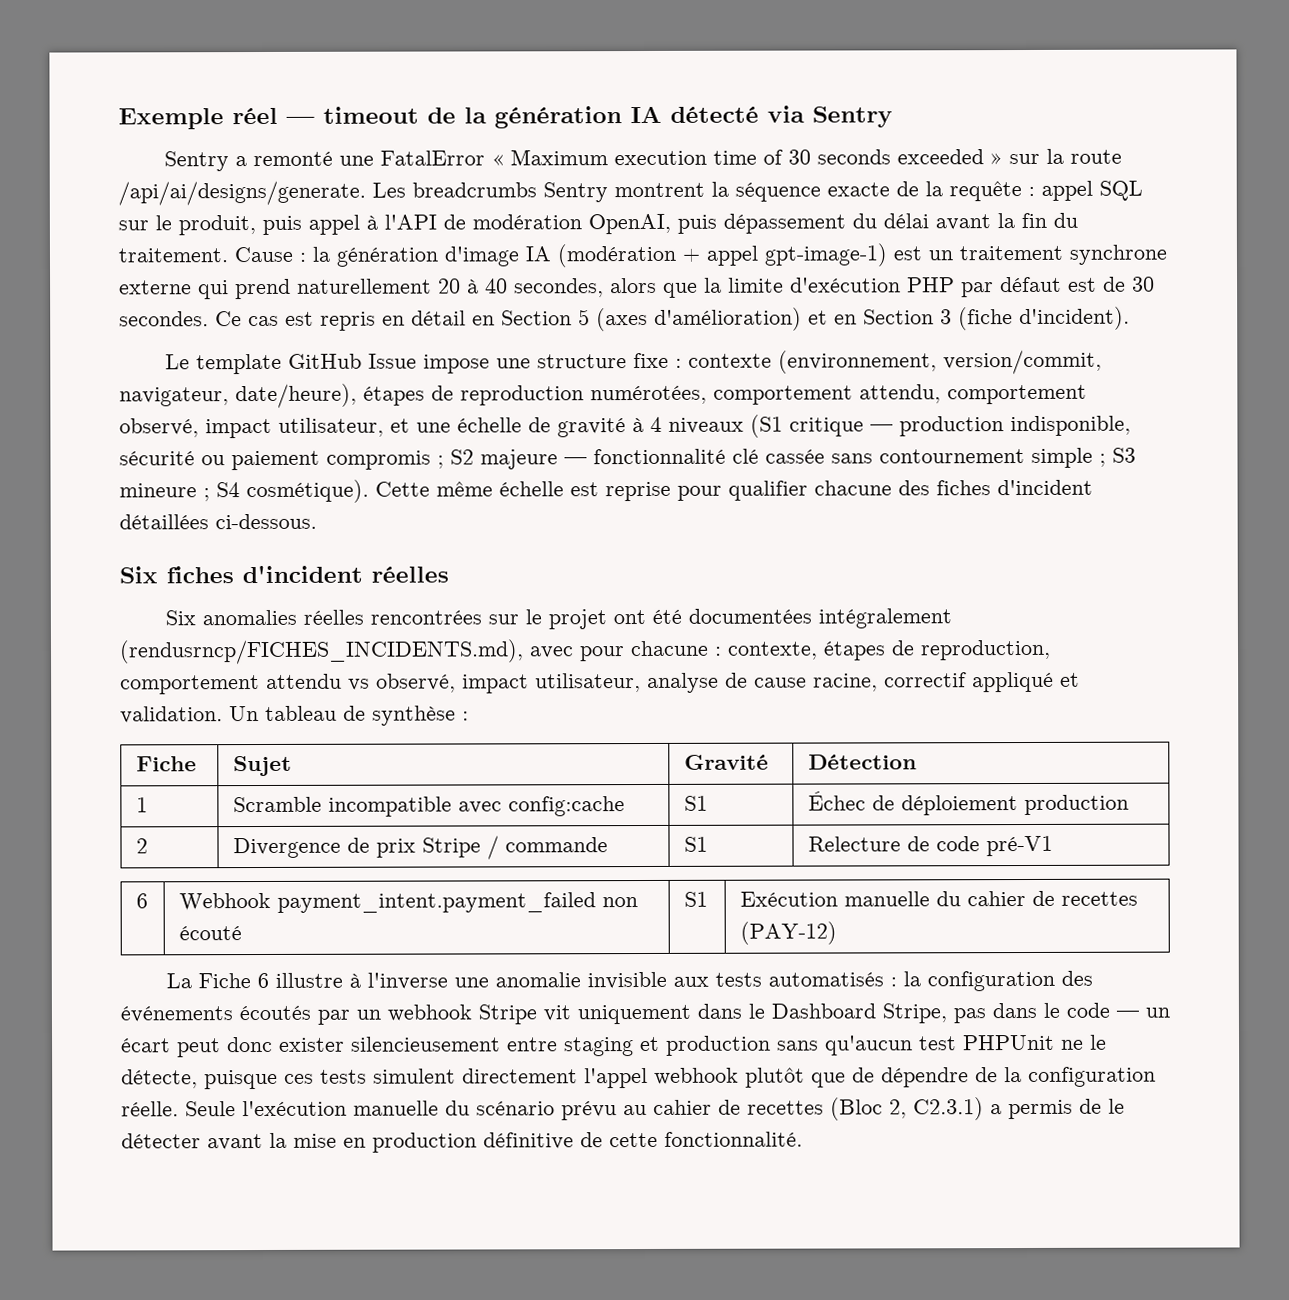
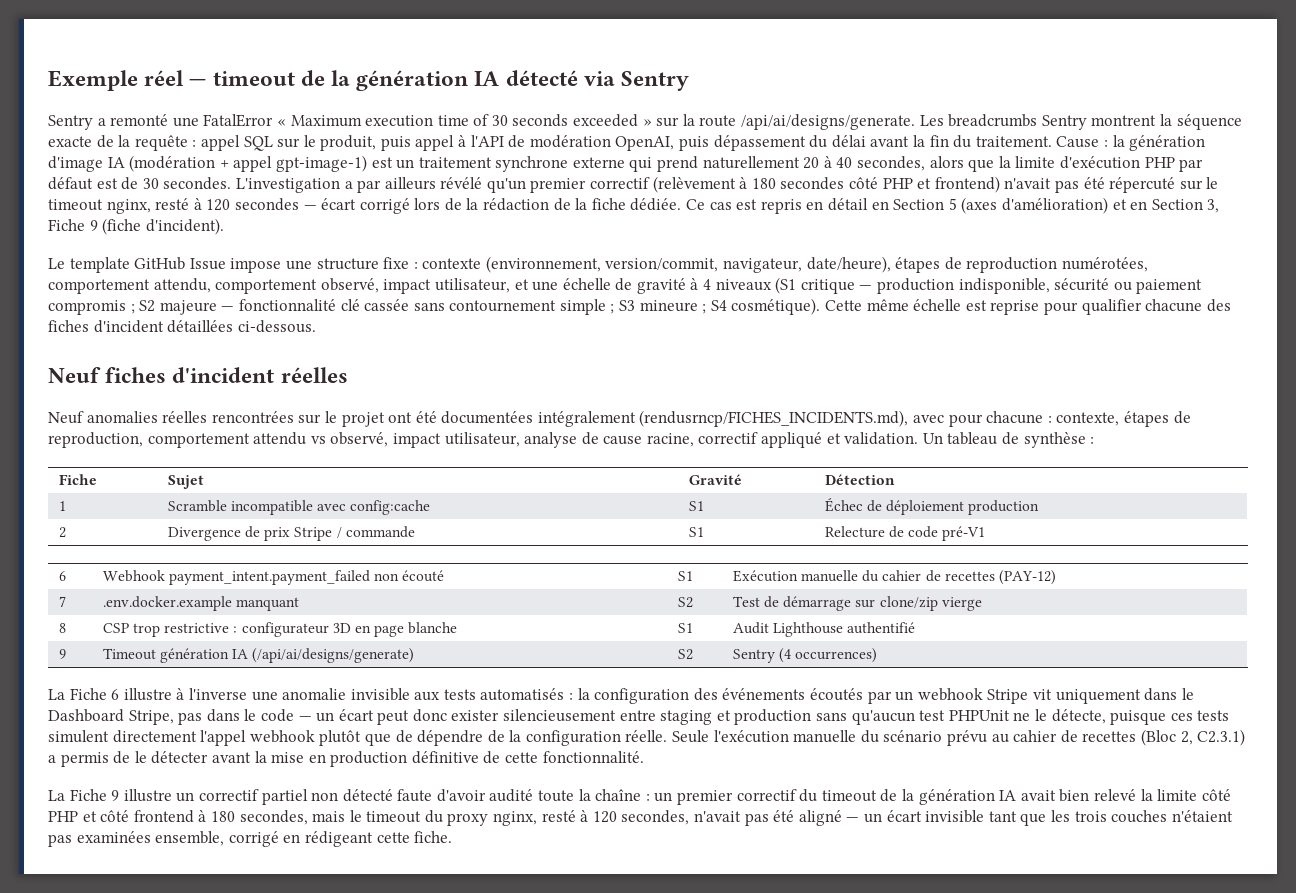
+ L'investigation a par ailleurs révélé qu'un premier correctif (relèvement à 180 secondes côté PHP et frontend) n'avait pas été répercuté sur le timeout nginx, resté à 120 secondes — écart corrigé lors de la rédaction de la fiche dédiée.
- Ce cas est repris en détail en Section 5 (axes d'amélioration) et en Section 3 (fiche d'incident).
+ Ce cas est repris en détail en Section 5 (axes d'amélioration) et en Section 3, Fiche 9 (fiche d'incident).
- Six fiches d'incident réelles
+ Neuf fiches d'incident réelles
- Six anomalies réelles rencontrées sur le projet ont été documentées intégralement (rendusrncp/FICHES_INCIDENTS.md), avec pour chacune : contexte, étapes de reproduction, comportement attendu vs observé, impact utilisateur, analyse de cause racine, correctif appliqué et validation.
+ Neuf anomalies réelles rencontrées sur le projet ont été documentées intégralement (rendusrncp/FICHES_INCIDENTS.md), avec pour chacune : contexte, étapes de reproduction, comportement attendu vs observé, impact utilisateur, analyse de cause racine, correctif appliqué et validation.
+ 7 | .env.docker.example manquant | S2 | Test de démarrage sur clone/zip vierge
+ 8 | CSP trop restrictive : configurateur 3D en page blanche | S1 | Audit Lighthouse authentifié
+ 9 | Timeout génération IA (/api/ai/designs/generate) | S2 | Sentry (4 occurrences)
+ La Fiche 9 illustre un correctif partiel non détecté faute d'avoir audité toute la chaîne : un premier correctif du timeout de la génération IA avait bien relevé la limite côté PHP et côté frontend à 180 secondes, mais le timeout du proxy nginx, resté à 120 secondes, n'avait pas été aligné — un écart invisible tant que les trois couches n'étaient pas examinées ensemble, corrigé en rédigeant cette fiche.

